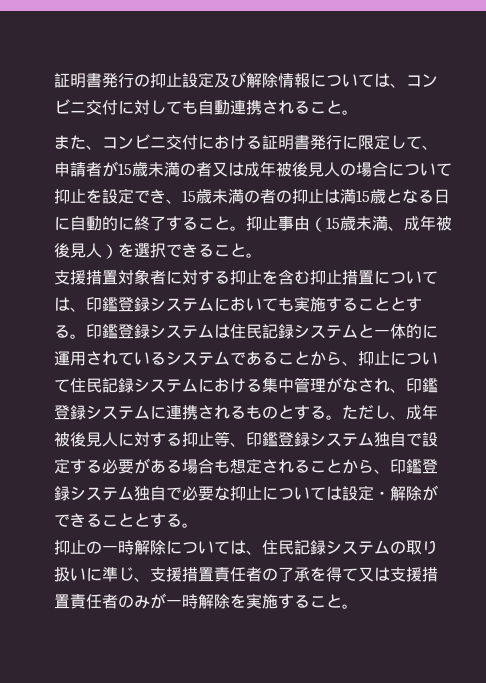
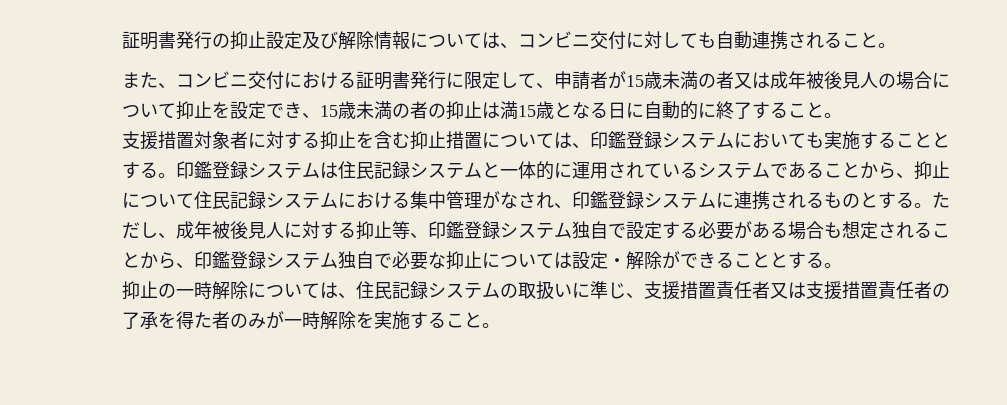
- 抑止事由（15歳未満、成年被後見人）を選択できること。
- 抑止の一時解除については、住民記録システムの取り扱いに準じ、支援措置責任者の了承を得て又は支援措置責任者のみが一時解除を実施すること。
+ 抑止の一時解除については、住民記録システムの取扱いに準じ、支援措置責任者又は支援措置責任者の了承を得た者のみが一時解除を実施すること。

